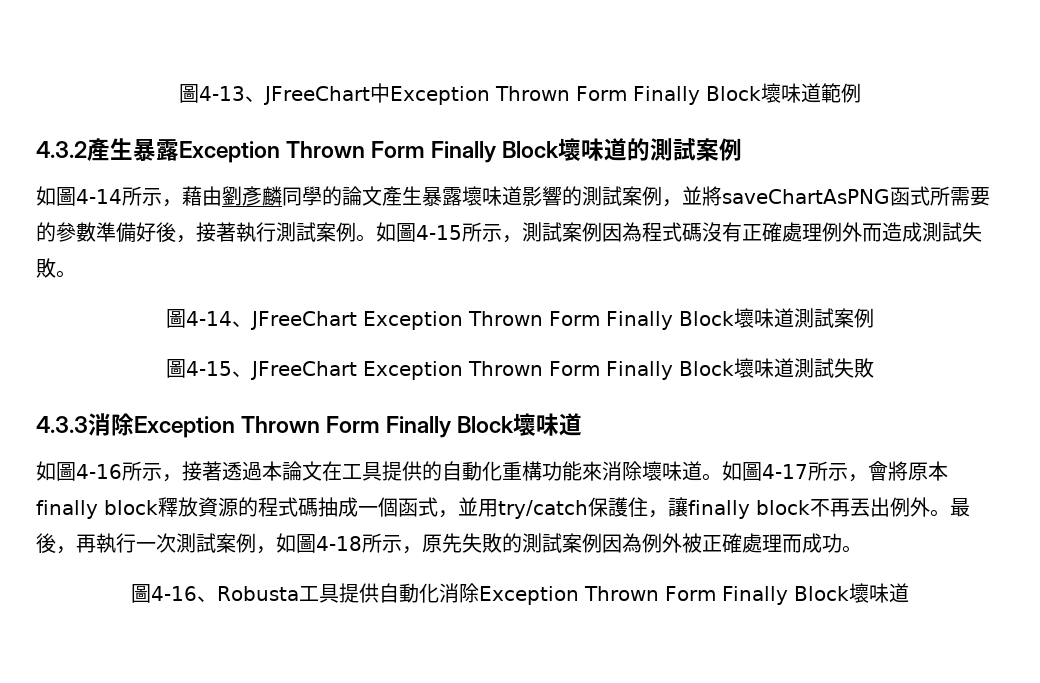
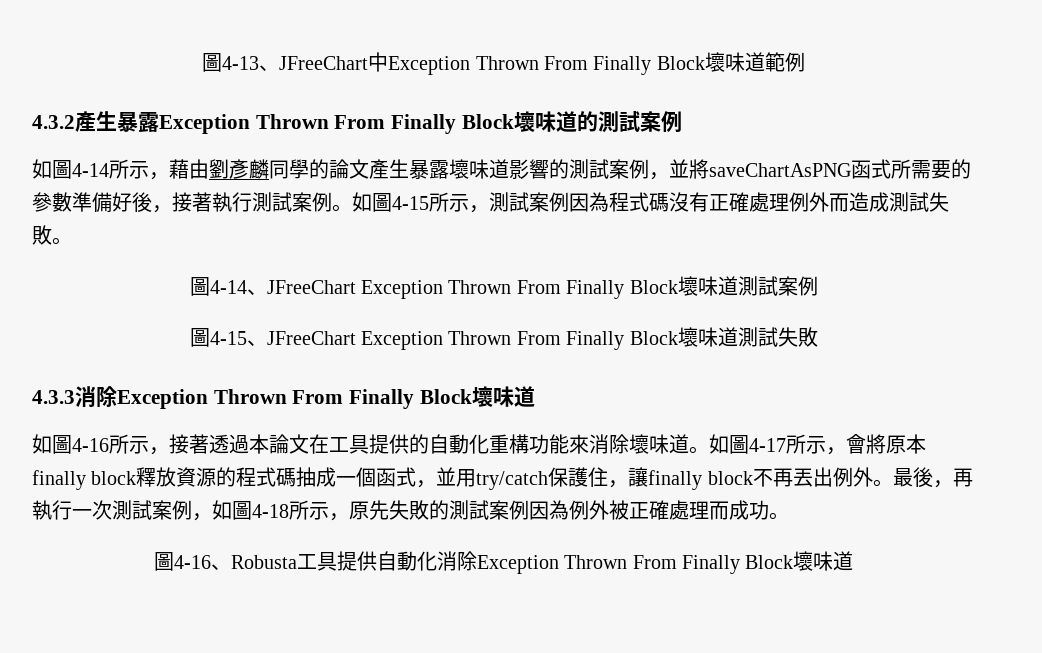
- 圖4-13、JFreeChart中Exception Thrown Form Finally Block壞味道範例
+ 圖4-13、JFreeChart中Exception Thrown From Finally Block壞味道範例
- 4.3.2產生暴露Exception Thrown Form Finally Block壞味道的測試案例
+ 4.3.2產生暴露Exception Thrown From Finally Block壞味道的測試案例
- 圖4-14、JFreeChart Exception Thrown Form Finally Block壞味道測試案例
+ 圖4-14、JFreeChart Exception Thrown From Finally Block壞味道測試案例
- 圖4-15、JFreeChart Exception Thrown Form Finally Block壞味道測試失敗
+ 圖4-15、JFreeChart Exception Thrown From Finally Block壞味道測試失敗
- 4.3.3消除Exception Thrown Form Finally Block壞味道
+ 4.3.3消除Exception Thrown From Finally Block壞味道
- 圖4-16、Robusta工具提供自動化消除Exception Thrown Form Finally Block壞味道
+ 圖4-16、Robusta工具提供自動化消除Exception Thrown From Finally Block壞味道

